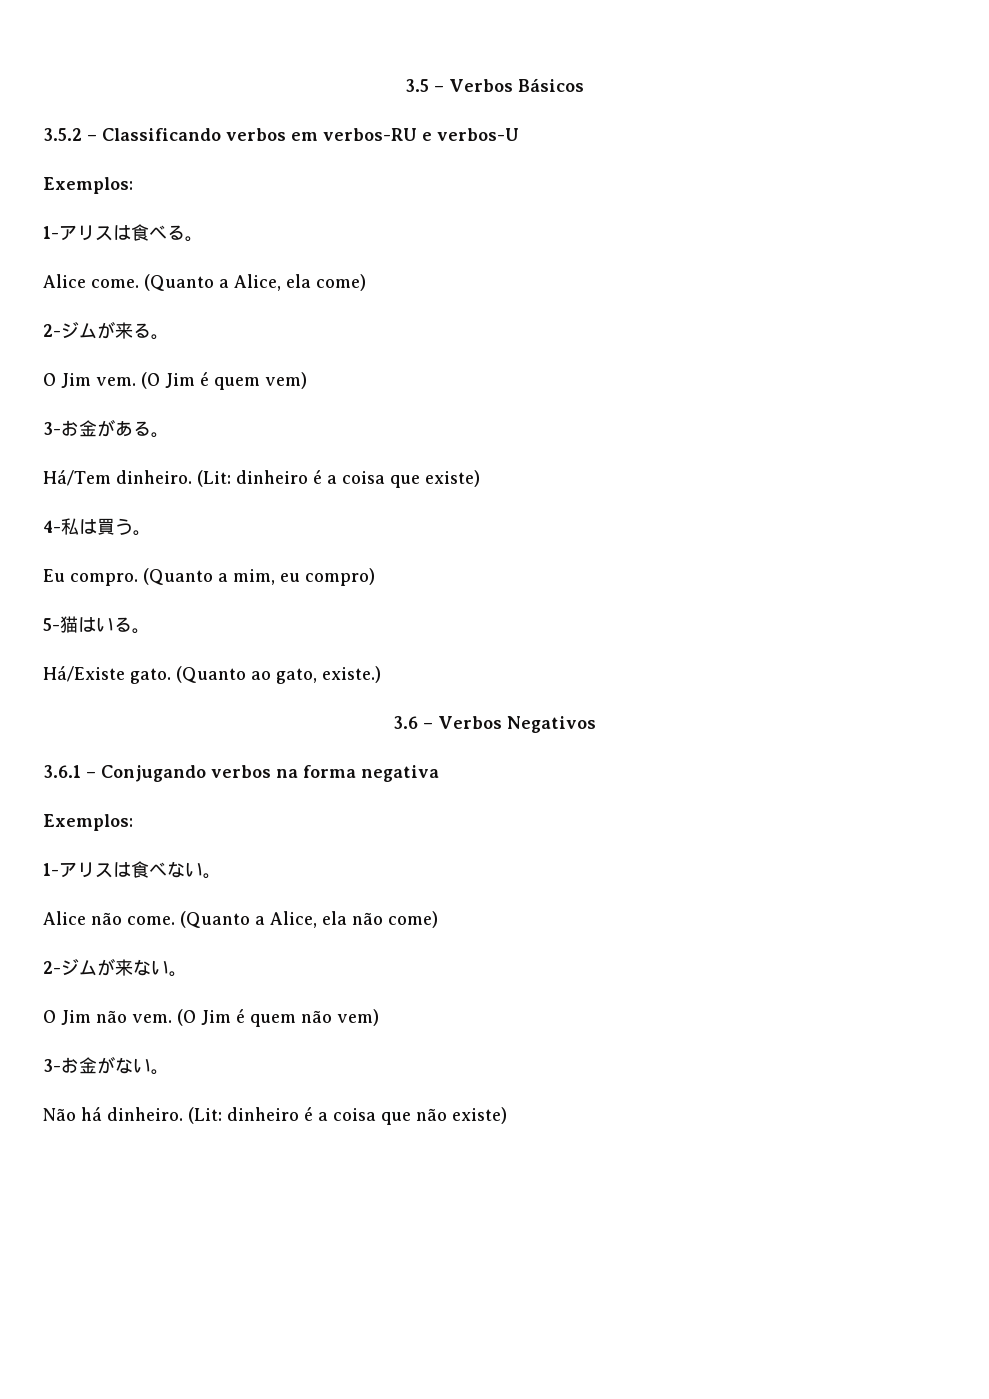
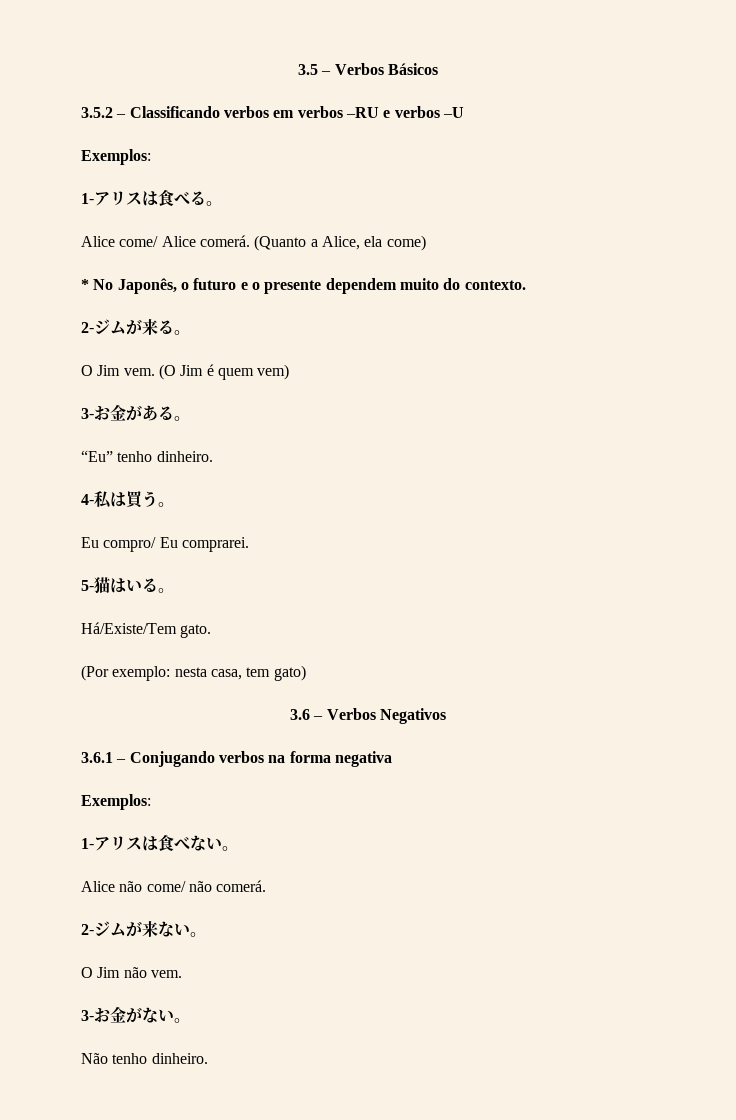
- 3.5.2 – Classificando verbos em verbos-RU e verbos-U
+ 3.5.2 – Classificando verbos em verbos –RU e verbos –U
- Alice come.
+ Alice come/ Alice comerá.
+ * No Japonês, o futuro e o presente dependem muito do contexto.
- Há/Tem dinheiro. (Lit: dinheiro é a coisa que existe)
+ “Eu” tenho dinheiro.
- Eu compro. (Quanto a mim, eu compro)
+ Eu compro/ Eu comprarei.
- Há/Existe gato. (Quanto ao gato, existe.)
+ Há/Existe/Tem gato.
+ (Por exemplo: nesta casa, tem gato)
- Alice não come. (Quanto a Alice, ela não come)
+ Alice não come/ não comerá.
- (O Jim é quem não vem)
- Não há dinheiro. (Lit: dinheiro é a coisa que não existe)
+ Não tenho dinheiro.

